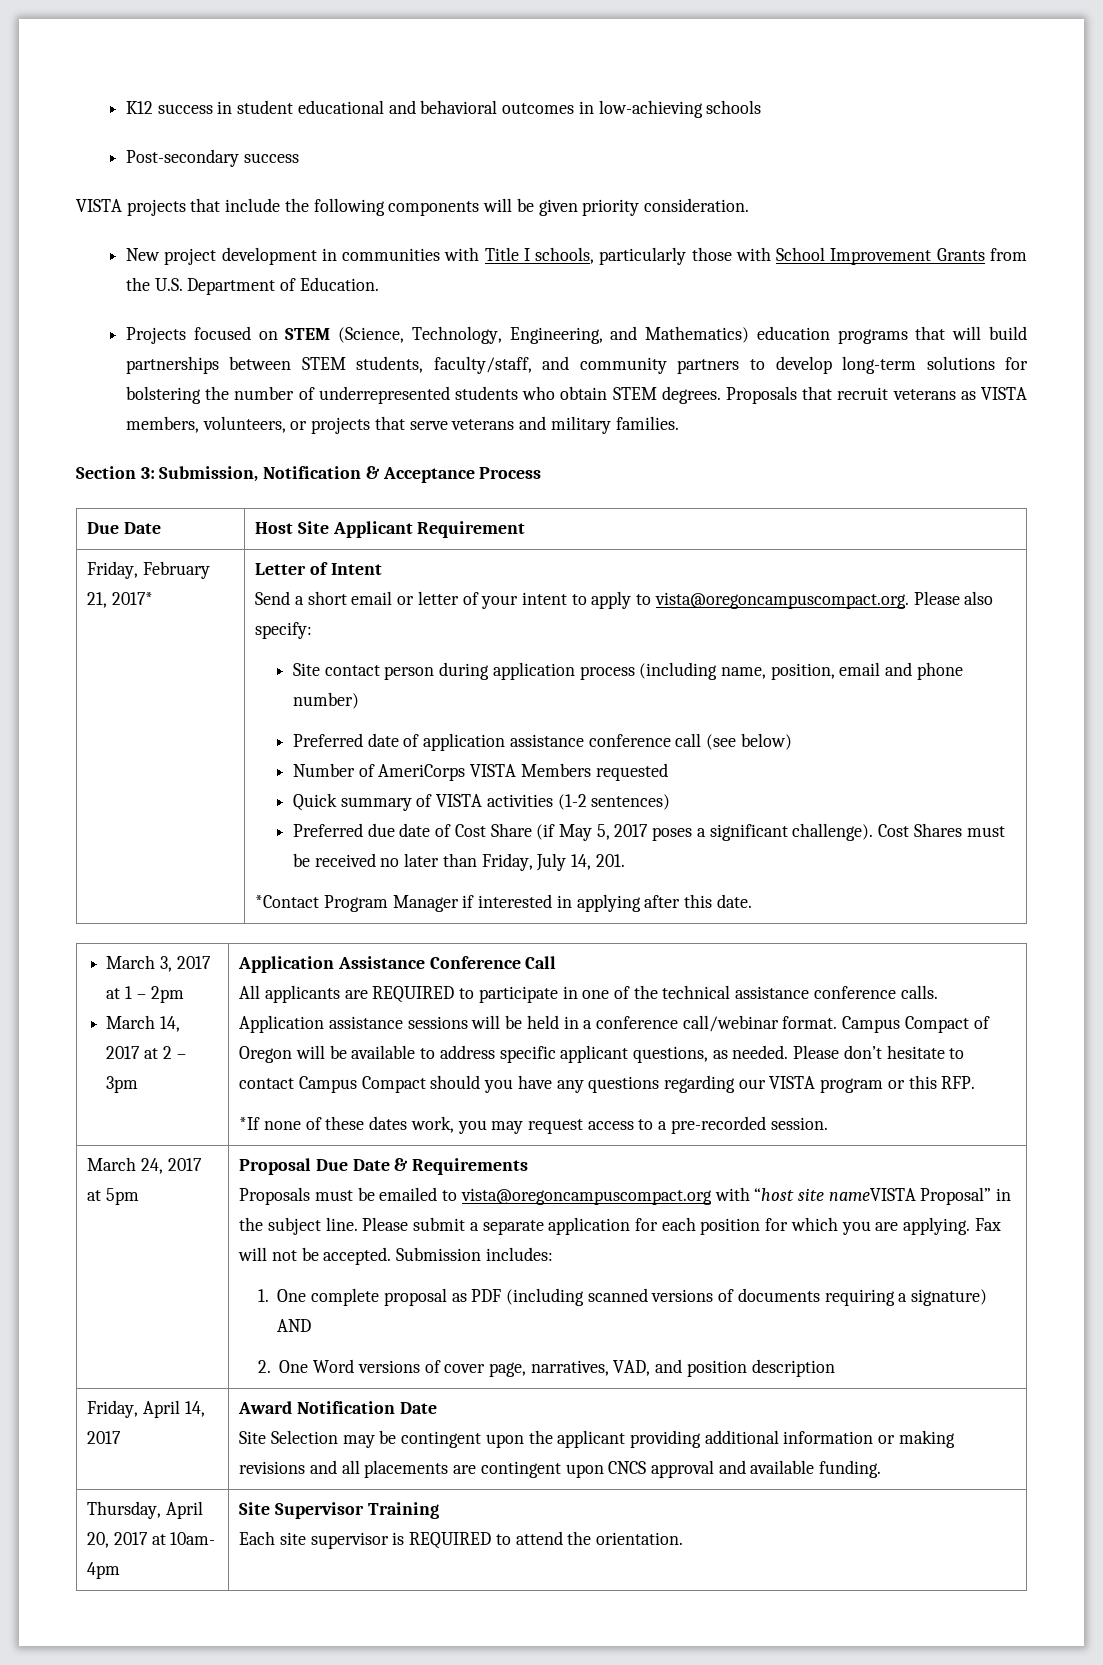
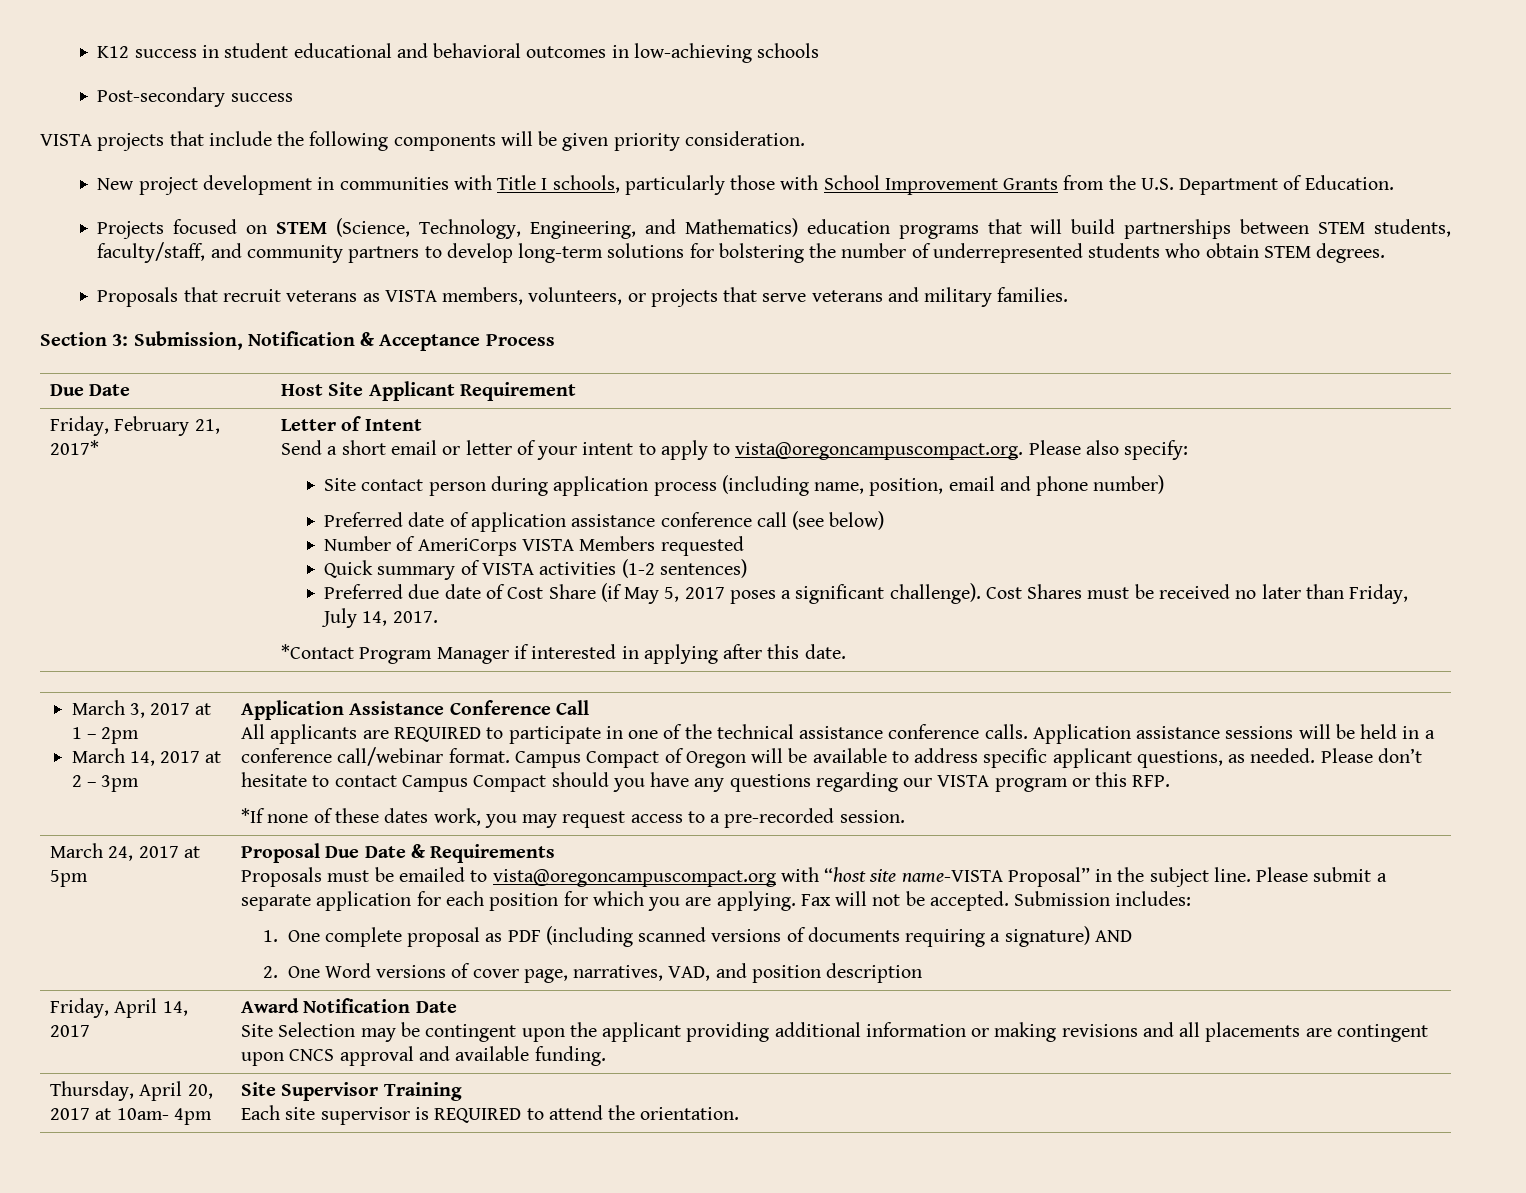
- Projects focused on STEM (Science, Technology, Engineering, and Mathematics) education programs that will build partnerships between STEM students, faculty/staff, and community partners to develop long-term solutions for bolstering the number of underrepresented students who obtain STEM degrees. Proposals that recruit veterans as VISTA members, volunteers, or projects that serve veterans and military families.
+ Projects focused on STEM (Science, Technology, Engineering, and Mathematics) education programs that will build partnerships between STEM students, faculty/staff, and community partners to develop long-term solutions for bolstering the number of underrepresented students who obtain STEM degrees.
+ Proposals that recruit veterans as VISTA members, volunteers, or projects that serve veterans and military families.
- Cost Shares must be received no later than Friday, July 14, 201.
+ Cost Shares must be received no later than Friday, July 14, 2017.
- Proposals must be emailed to vista@oregoncampuscompact.org with “host site nameVISTA Proposal” in the subject line.
+ Proposals must be emailed to vista@oregoncampuscompact.org with “host site name-VISTA Proposal” in the subject line.

